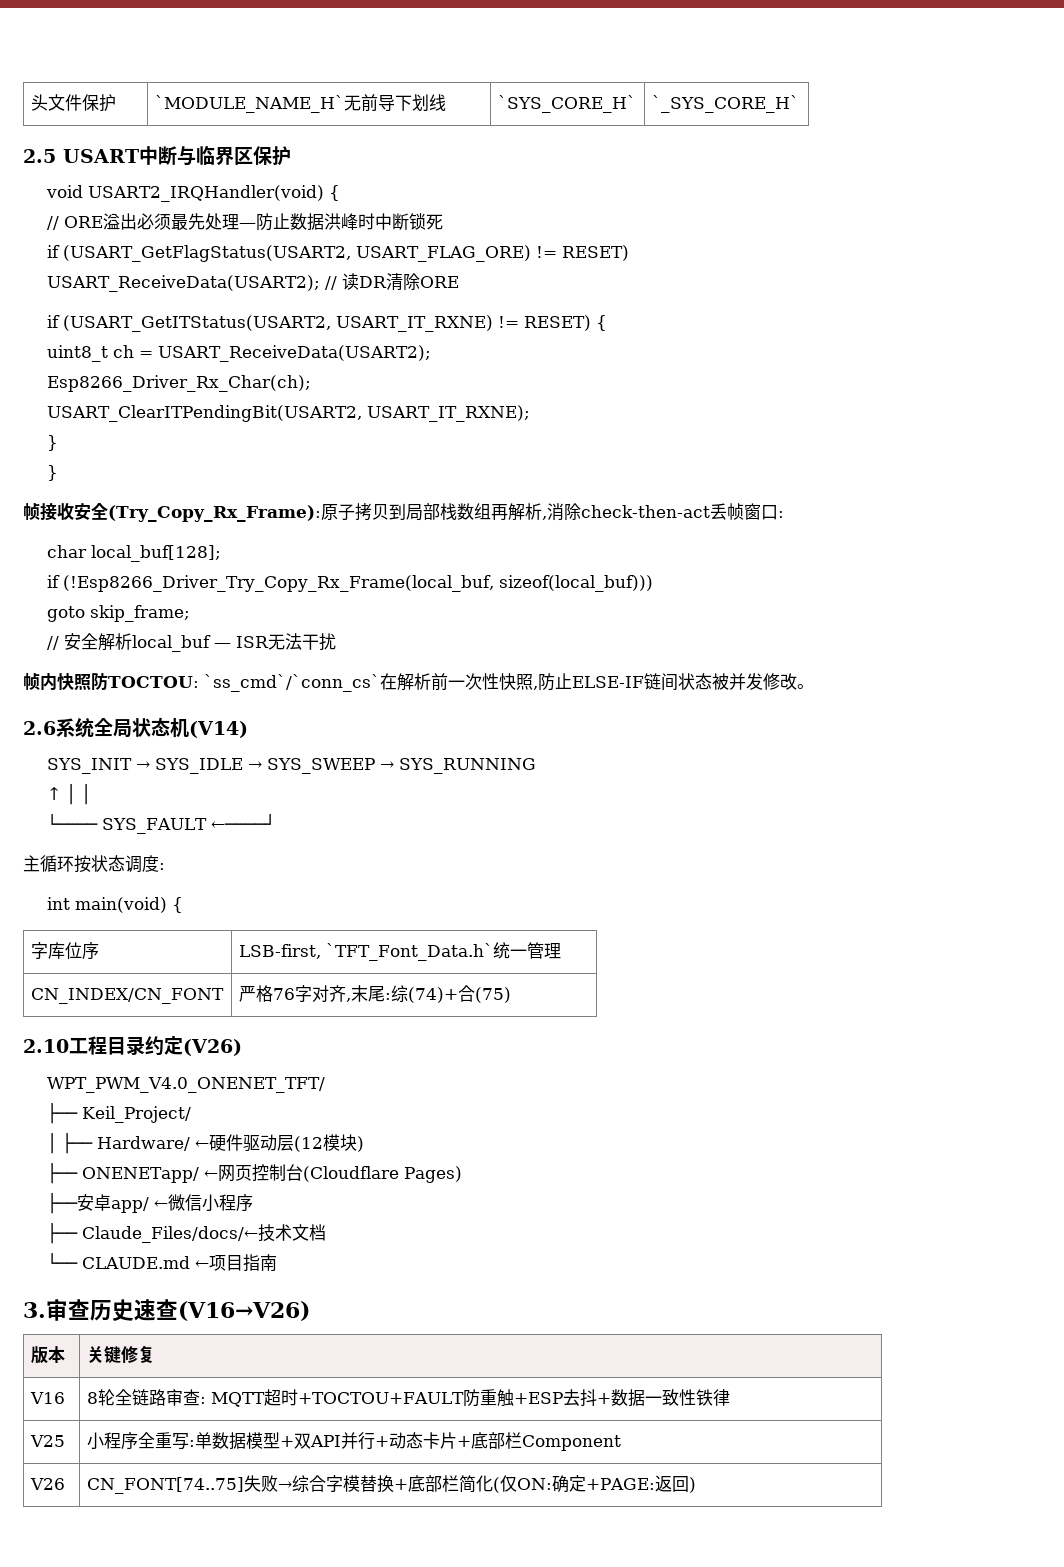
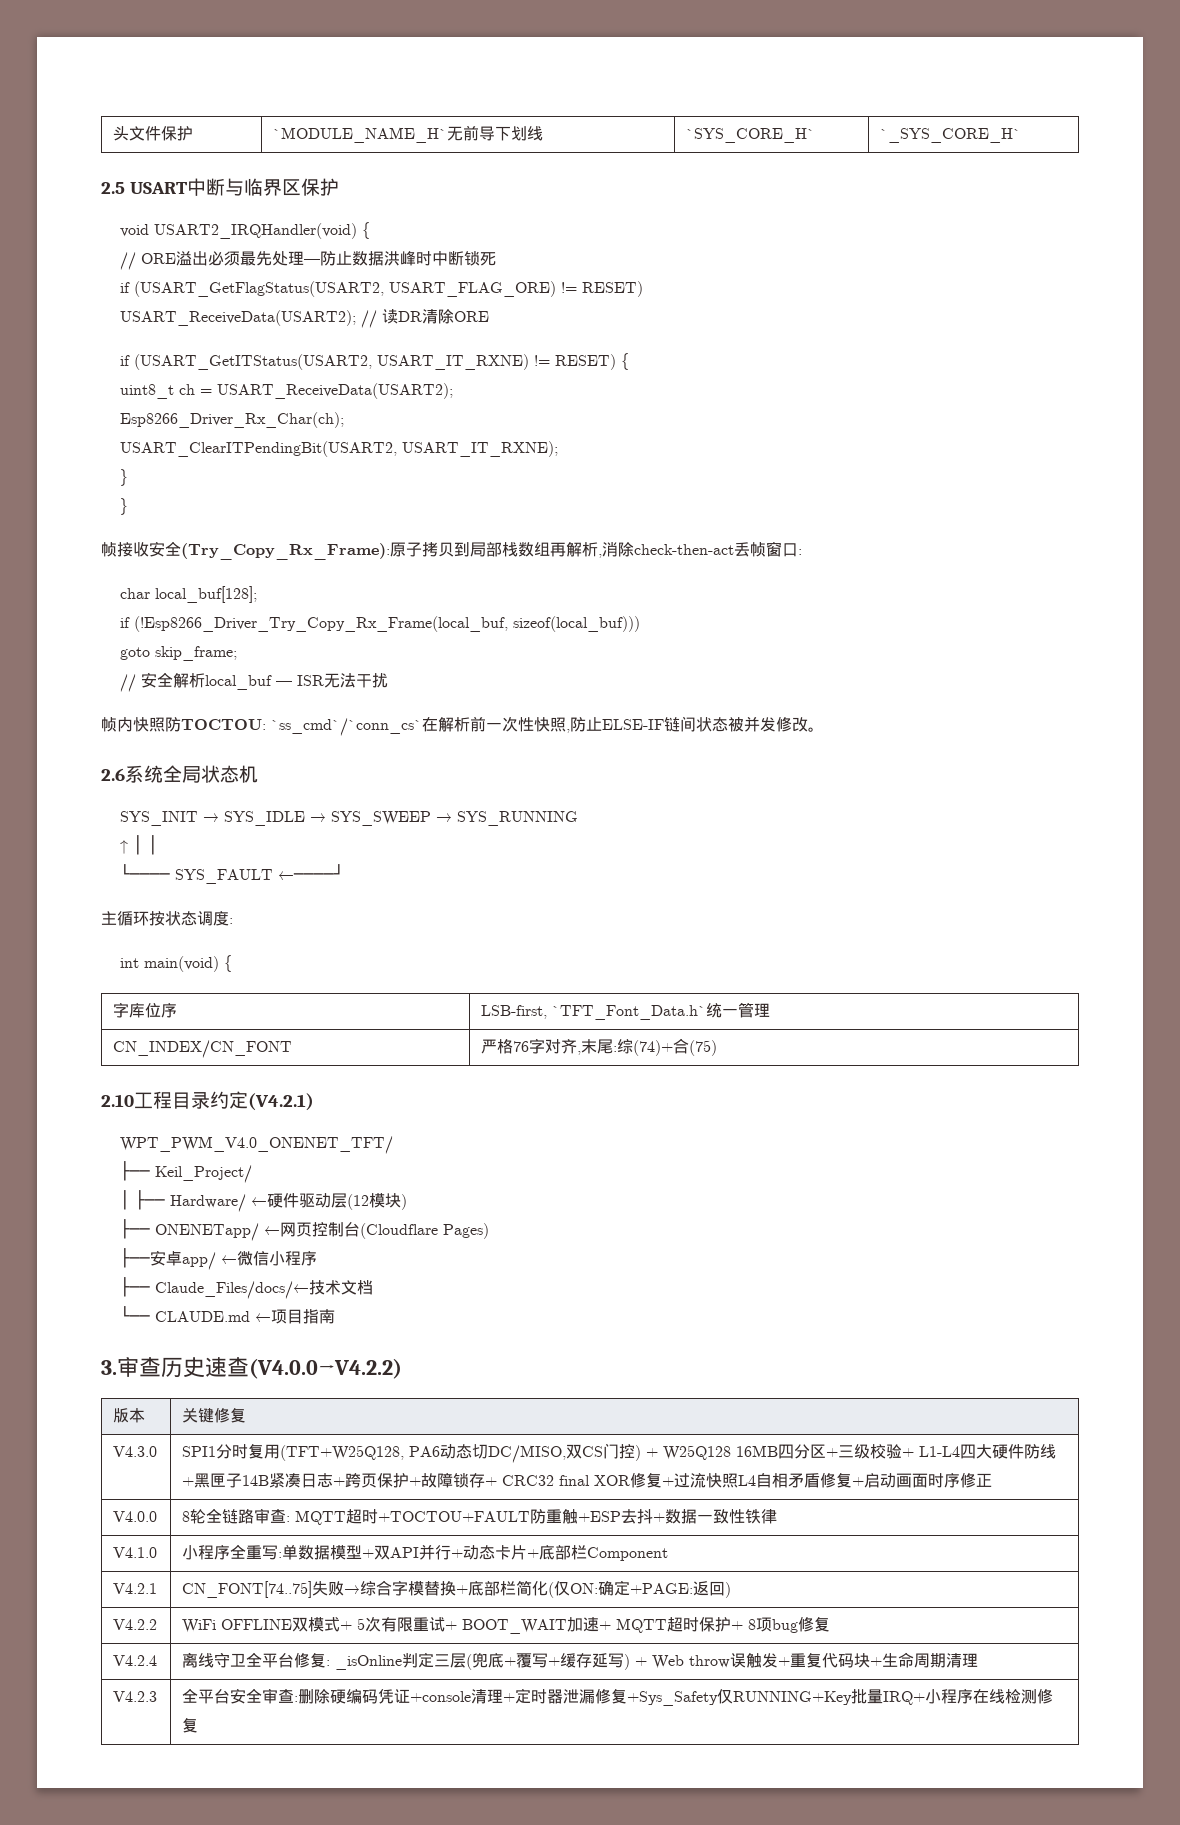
- 2.6系统全局状态机(V14)
+ 2.6系统全局状态机
- 2.10工程目录约定(V26)
+ 2.10工程目录约定(V4.2.1)
- 3.审查历史速查(V16→V26)
+ 3.审查历史速查(V4.0.0→V4.2.2)
- V16 | 8轮全链路审查: MQTT超时+TOCTOU+FAULT防重触+ESP去抖+数据一致性铁律
+ V4.3.0 | SPI1分时复用(TFT+W25Q128, PA6动态切DC/MISO,双CS门控) + W25Q128 16MB四分区+三级校验+ L1-L4四大硬件防线+黑匣子14B紧凑日志+跨页保护+故障锁存+ CRC32 final XOR修复+过流快照L4自相矛盾修复+启动画面时序修正
+ V4.0.0 | 8轮全链路审查: MQTT超时+TOCTOU+FAULT防重触+ESP去抖+数据一致性铁律
- V25 | 小程序全重写:单数据模型+双API并行+动态卡片+底部栏Component
+ V4.1.0 | 小程序全重写:单数据模型+双API并行+动态卡片+底部栏Component
- V26 | CN_FONT[74..75]失败→综合字模替换+底部栏简化(仅ON:确定+PAGE:返回)
+ V4.2.1 | CN_FONT[74..75]失败→综合字模替换+底部栏简化(仅ON:确定+PAGE:返回)
+ V4.2.2 | WiFi OFFLINE双模式+ 5次有限重试+ BOOT_WAIT加速+ MQTT超时保护+ 8项bug修复
+ V4.2.4 | 离线守卫全平台修复: _isOnline判定三层(兜底+覆写+缓存延写) + Web throw误触发+重复代码块+生命周期清理
+ V4.2.3 | 全平台安全审查:删除硬编码凭证+console清理+定时器泄漏修复+Sys_Safety仅RUNNING+Key批量IRQ+小程序在线检测修复

